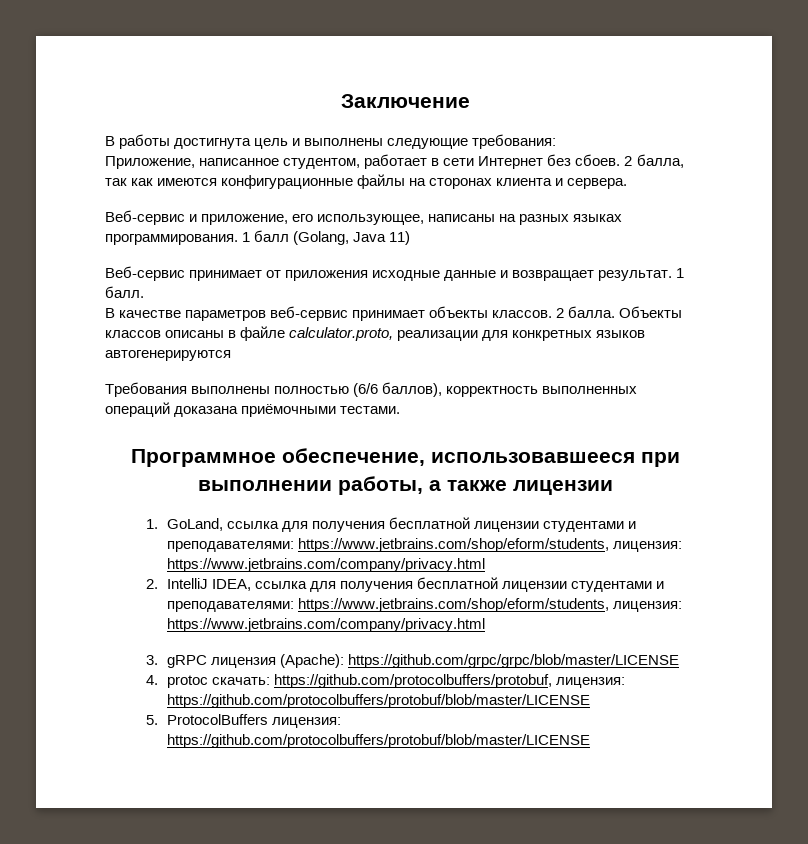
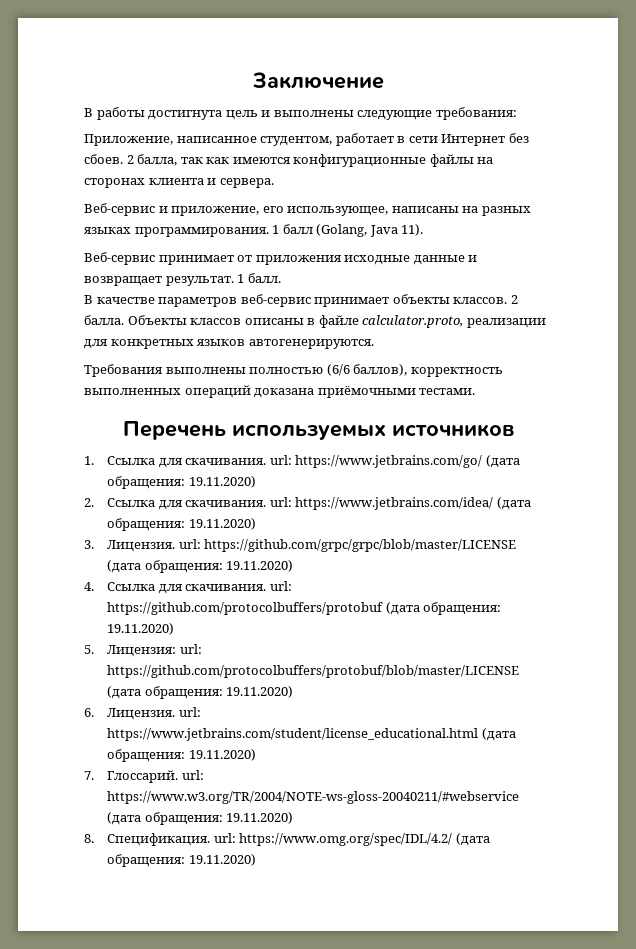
- 1 балл (Golang, Java 11)
+ 1 балл (Golang, Java 11).
- Объекты классов описаны в файле calculator.proto, реализации для конкретных языков автогенерируются
+ Объекты классов описаны в файле calculator.proto, реализации для конкретных языков автогенерируются.
- Программное обеспечение, использовавшееся при выполнении работы, а также лицензии
- 1. GoLand, ссылка для получения бесплатной лицензии студентами и преподавателями: https://www.jetbrains.com/shop/eform/students, лицензия: https://www.jetbrains.com/company/privacy.html
- 2. IntelliJ IDEA, ссылка для получения бесплатной лицензии студентами и преподавателями: https://www.jetbrains.com/shop/eform/students, лицензия: https://www.jetbrains.com/company/privacy.html
- 3. gRPC лицензия (Apache): https://github.com/grpc/grpc/blob/master/LICENSE
- 4. protoc скачать: https://github.com/protocolbuffers/protobuf, лицензия: https://github.com/protocolbuffers/protobuf/blob/master/LICENSE
- 5. ProtocolBuffers лицензия: https://github.com/protocolbuffers/protobuf/blob/master/LICENSE
+ Перечень используемых источников
+ 1. Ссылка для скачивания. url: https://www.jetbrains.com/go/ (дата обращения: 19.11.2020)
+ 2. Ссылка для скачивания. url: https://www.jetbrains.com/idea/ (дата обращения: 19.11.2020)
+ 3. Лицензия. url: https://github.com/grpc/grpc/blob/master/LICENSE (дата обращения: 19.11.2020)
+ 4. Ссылка для скачивания. url: https://github.com/protocolbuffers/protobuf (дата обращения: 19.11.2020)
+ 5. Лицензия: url: https://github.com/protocolbuffers/protobuf/blob/master/LICENSE (дата обращения: 19.11.2020)
+ 6. Лицензия. url: https://www.jetbrains.com/student/license_educational.html (дата обращения: 19.11.2020)
+ 7. Глоссарий. url: https://www.w3.org/TR/2004/NOTE-ws-gloss-20040211/#webservice (дата обращения: 19.11.2020)
+ 8. Спецификация. url: https://www.omg.org/spec/IDL/4.2/ (дата обращения: 19.11.2020)

